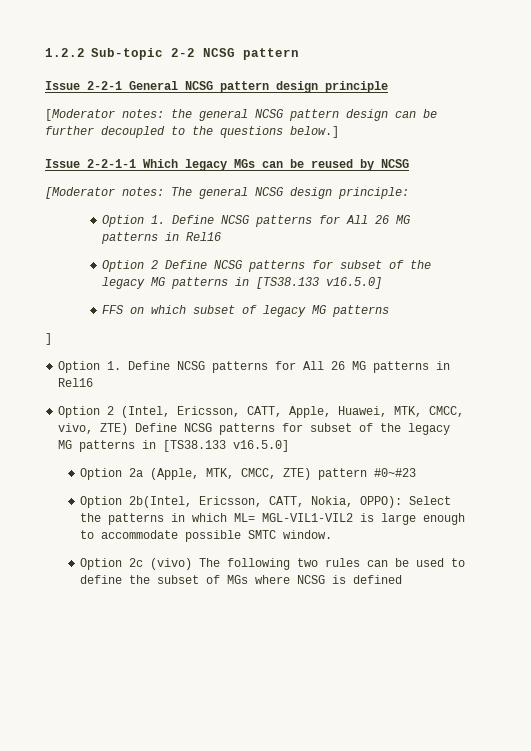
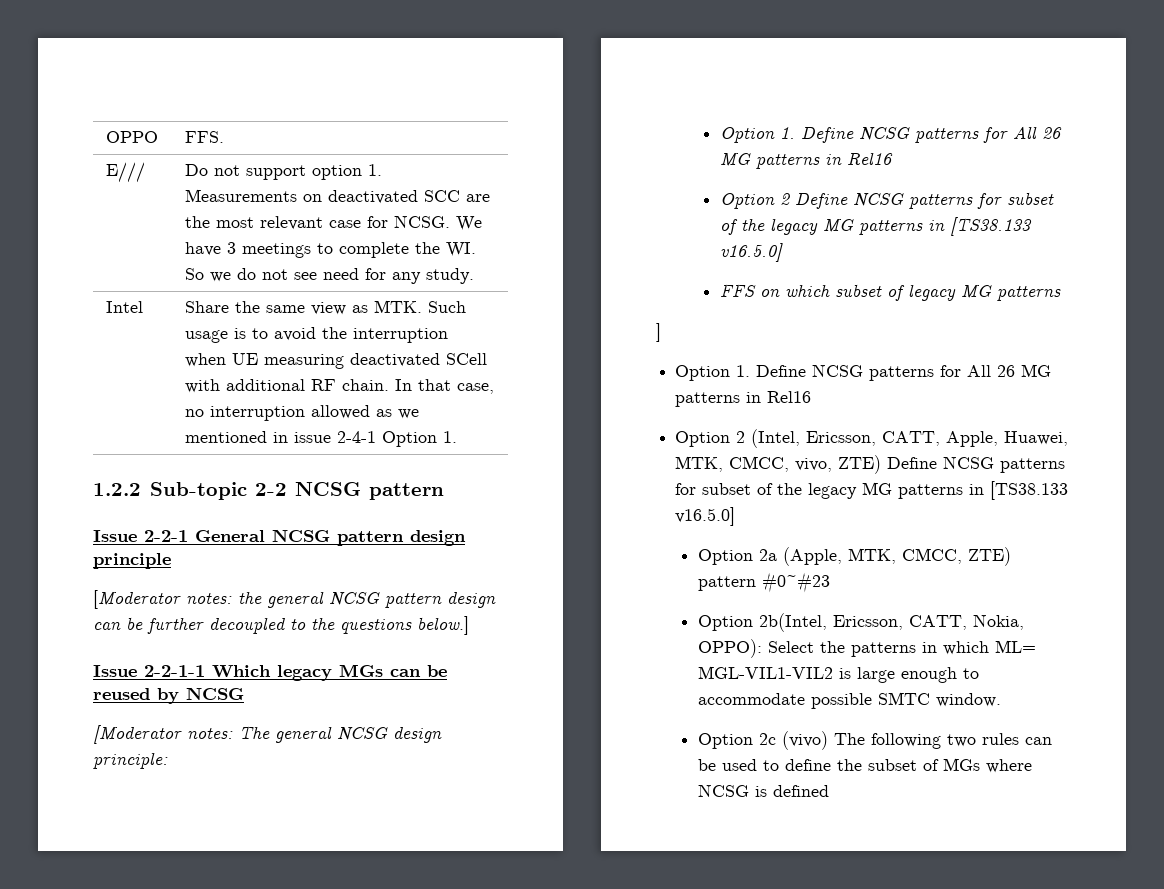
+ OPPO | FFS.
+ E/// | Do not support option 1. Measurements on deactivated SCC are the most relevant case for NCSG. We have 3 meetings to complete the WI. So we do not see need for any study.
+ Intel | Share the same view as MTK. Such usage is to avoid the interruption when UE measuring deactivated SCell with additional RF chain. In that case, no interruption allowed as we mentioned in issue 2-4-1 Option 1.

